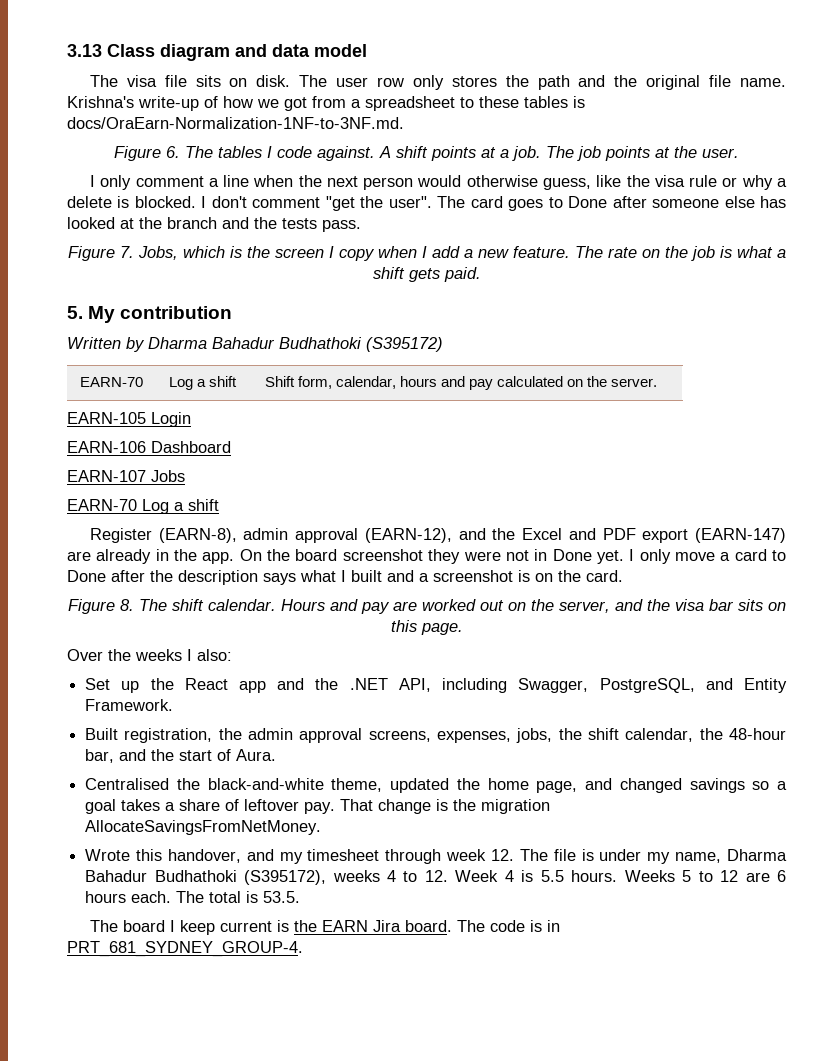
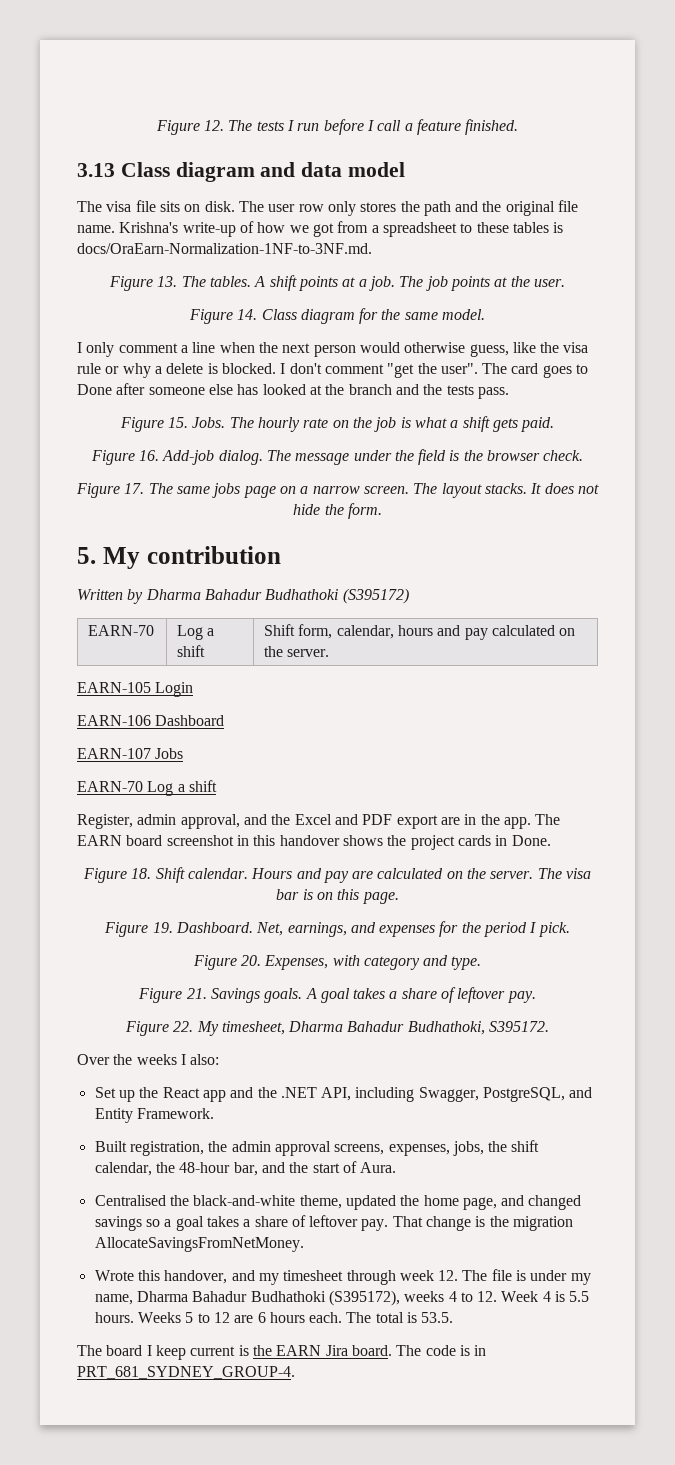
+ Figure 12. The tests I run before I call a feature finished.
- Figure 6. The tables I code against.
+ Figure 13. The tables.
+ Figure 14. Class diagram for the same model.
- Figure 7. Jobs, which is the screen I copy when I add a new feature. The rate on the job is what a shift gets paid.
+ Figure 15. Jobs. The hourly rate on the job is what a shift gets paid.
+ Figure 16. Add-job dialog. The message under the field is the browser check.
+ Figure 17. The same jobs page on a narrow screen. The layout stacks. It does not hide the form.
- Register (EARN-8), admin approval (EARN-12), and the Excel and PDF export (EARN-147) are already in the app. On the board screenshot they were not in Done yet. I only move a card to Done after the description says what I built and a screenshot is on the card.
- Figure 8. The shift calendar.
+ Register, admin approval, and the Excel and PDF export are in the app. The EARN board screenshot in this handover shows the project cards in Done.
+ Figure 18. Shift calendar.
- Hours and pay are worked out on the server, and the visa bar sits on this page.
+ Hours and pay are calculated on the server. The visa bar is on this page.
+ Figure 19. Dashboard. Net, earnings, and expenses for the period I pick.
+ Figure 20. Expenses, with category and type.
+ Figure 21. Savings goals. A goal takes a share of leftover pay.
+ Figure 22. My timesheet, Dharma Bahadur Budhathoki, S395172.

